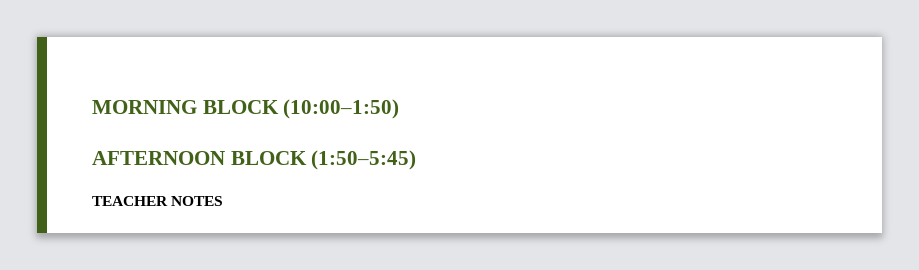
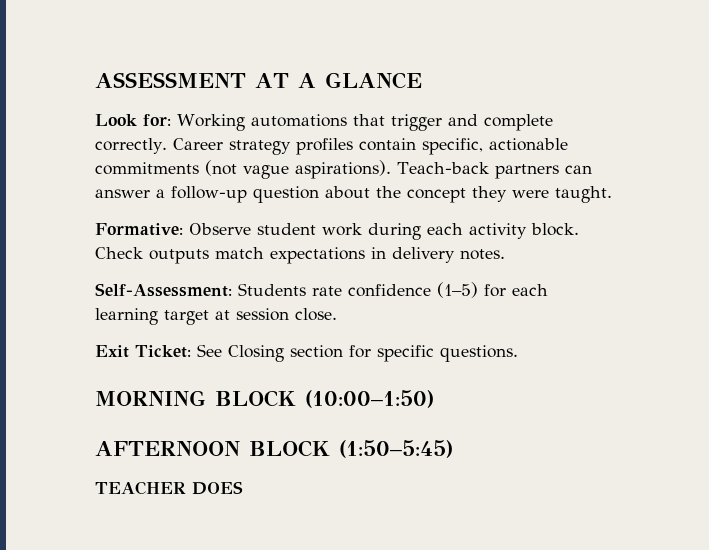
+ ASSESSMENT AT A GLANCE
+ Look for: Working automations that trigger and complete correctly. Career strategy profiles contain specific, actionable commitments (not vague aspirations). Teach-back partners can answer a follow-up question about the concept they were taught.
+ Formative: Observe student work during each activity block. Check outputs match expectations in delivery notes.
+ Self-Assessment: Students rate confidence (1–5) for each learning target at session close.
+ Exit Ticket: See Closing section for specific questions.
- TEACHER NOTES
+ TEACHER DOES

